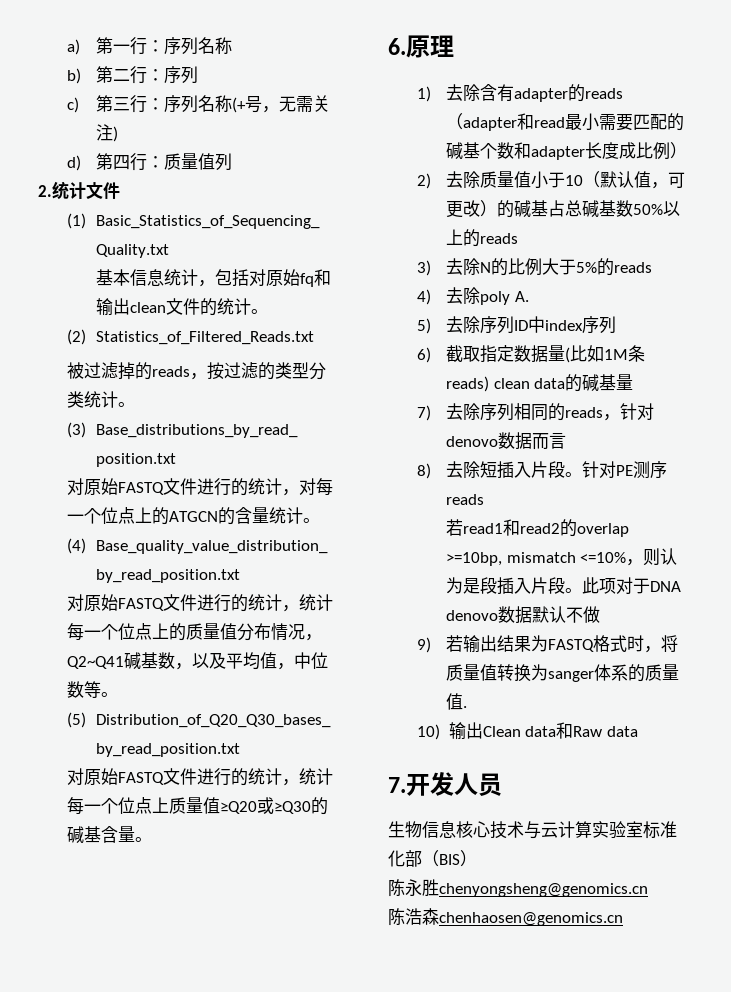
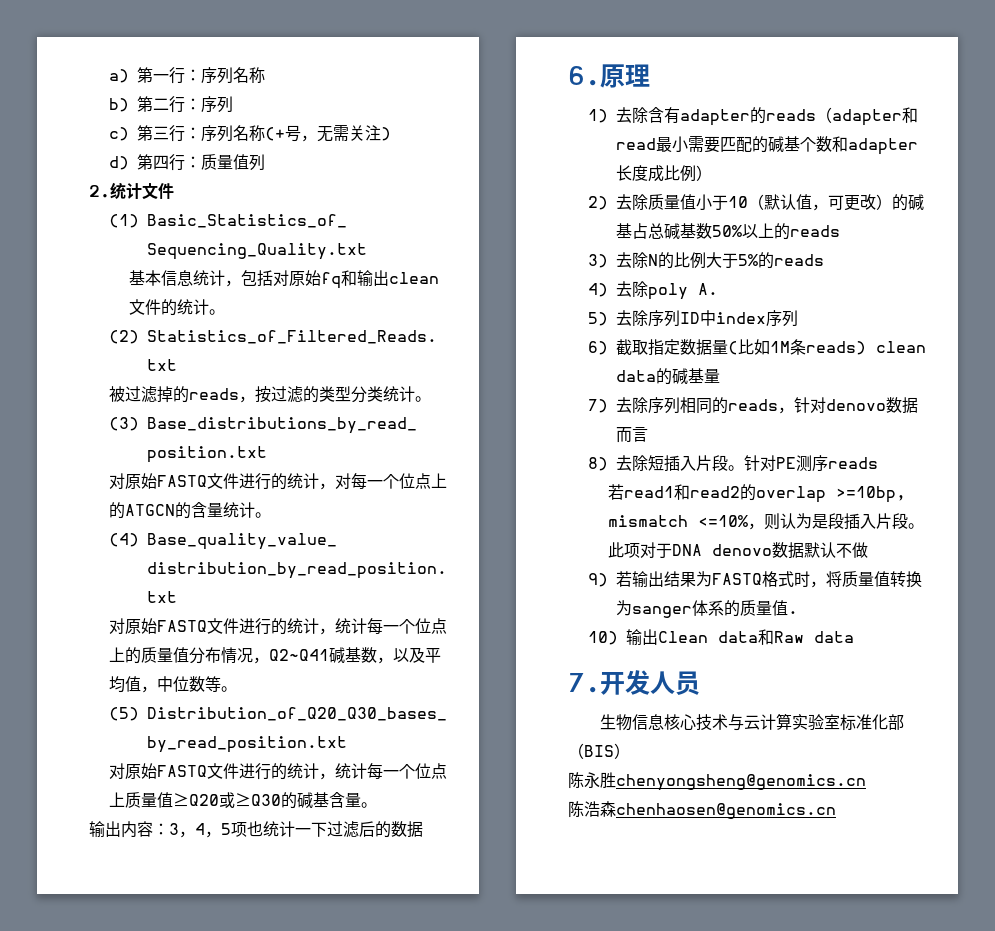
+ 输出内容：3，4，5项也统计一下过滤后的数据

